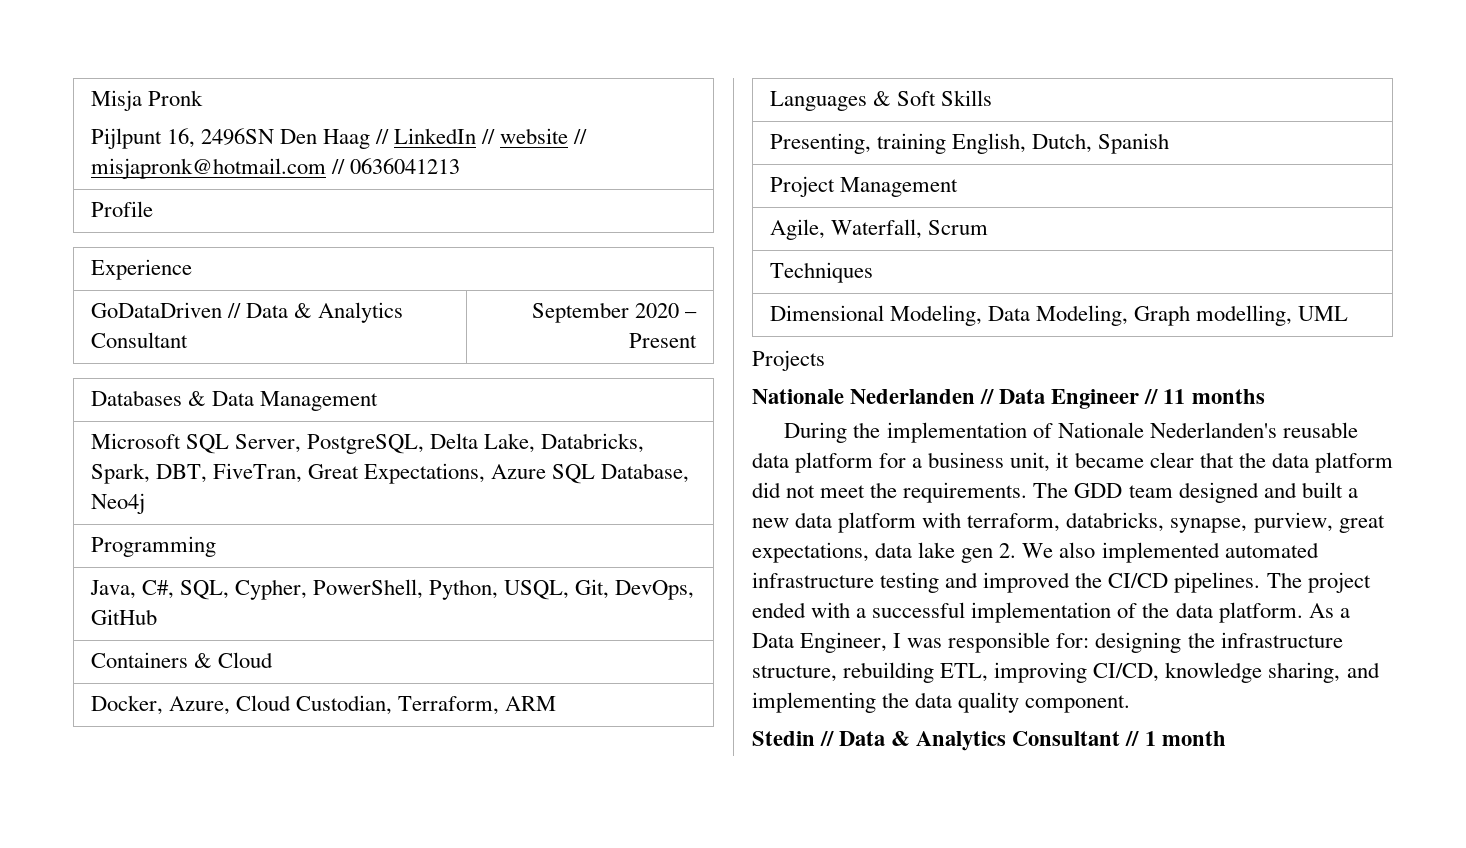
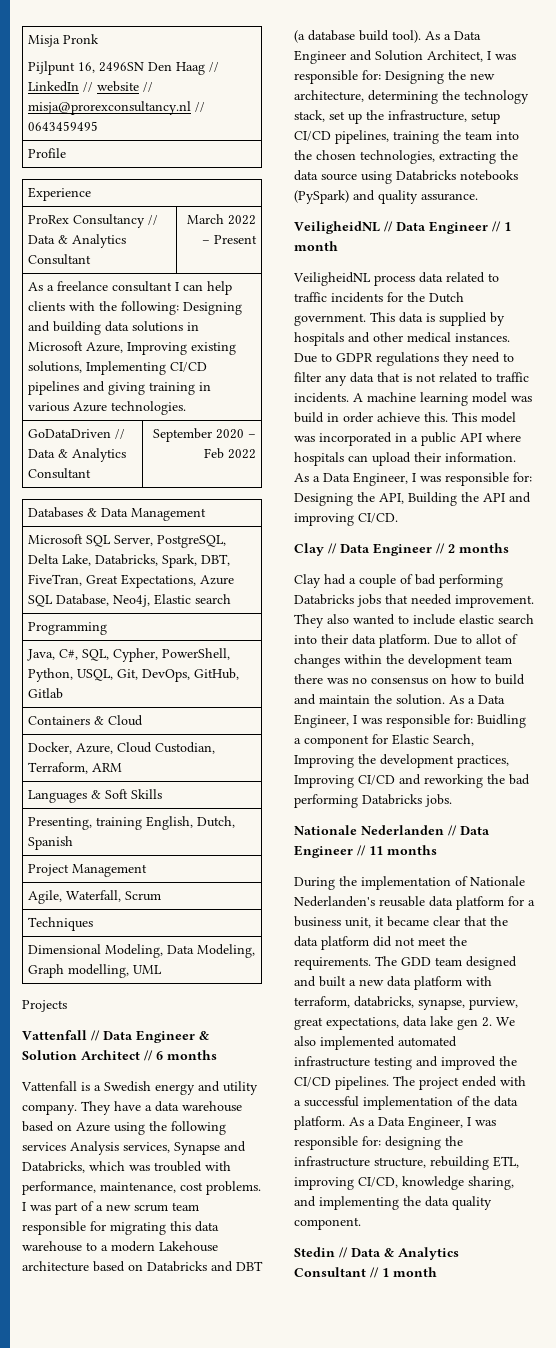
  Misja Pronk
- Pijlpunt 16, 2496SN Den Haag // LinkedIn // website // misjapronk@hotmail.com // 0636041213
+ Pijlpunt 16, 2496SN Den Haag // LinkedIn // website // misja@prorexconsultancy.nl // 0643459495
+ ProRex Consultancy // Data & Analytics Consultant | March 2022 – Present
+ As a freelance consultant I can help clients with the following: Designing and building data solutions in Microsoft Azure, Improving existing solutions, Implementing CI/CD pipelines and giving training in various Azure technologies.
- GoDataDriven // Data & Analytics Consultant | September 2020 – Present
+ GoDataDriven // Data & Analytics Consultant | September 2020 – Feb 2022
- Microsoft SQL Server, PostgreSQL, Delta Lake, Databricks, Spark, DBT, FiveTran, Great Expectations, Azure SQL Database, Neo4j
+ Microsoft SQL Server, PostgreSQL, Delta Lake, Databricks, Spark, DBT, FiveTran, Great Expectations, Azure SQL Database, Neo4j, Elastic search
- Java, C#, SQL, Cypher, PowerShell, Python, USQL, Git, DevOps, GitHub
+ Java, C#, SQL, Cypher, PowerShell, Python, USQL, Git, DevOps, GitHub, Gitlab
+ Vattenfall // Data Engineer & Solution Architect // 6 months
+ Vattenfall is a Swedish energy and utility company. They have a data warehouse based on Azure using the following services Analysis services, Synapse and Databricks, which was troubled with performance, maintenance, cost problems. I was part of a new scrum team responsible for migrating this data warehouse to a modern Lakehouse architecture based on Databricks and DBT (a database build tool). As a Data Engineer and Solution Architect, I was responsible for: Designing the new architecture, determining the technology stack, set up the infrastructure, setup CI/CD pipelines, training the team into the chosen technologies, extracting the data source using Databricks notebooks (PySpark) and quality assurance.
+ VeiligheidNL // Data Engineer // 1 month
+ VeiligheidNL process data related to traffic incidents for the Dutch government. This data is supplied by hospitals and other medical instances. Due to GDPR regulations they need to filter any data that is not related to traffic incidents. A machine learning model was build in order achieve this. This model was incorporated in a public API where hospitals can upload their information. As a Data Engineer, I was responsible for: Designing the API, Building the API and improving CI/CD.
+ Clay // Data Engineer // 2 months
+ Clay had a couple of bad performing Databricks jobs that needed improvement. They also wanted to include elastic search into their data platform. Due to allot of changes within the development team there was no consensus on how to build and maintain the solution. As a Data Engineer, I was responsible for: Buidling a component for Elastic Search, Improving the development practices, Improving CI/CD and reworking the bad performing Databricks jobs.

